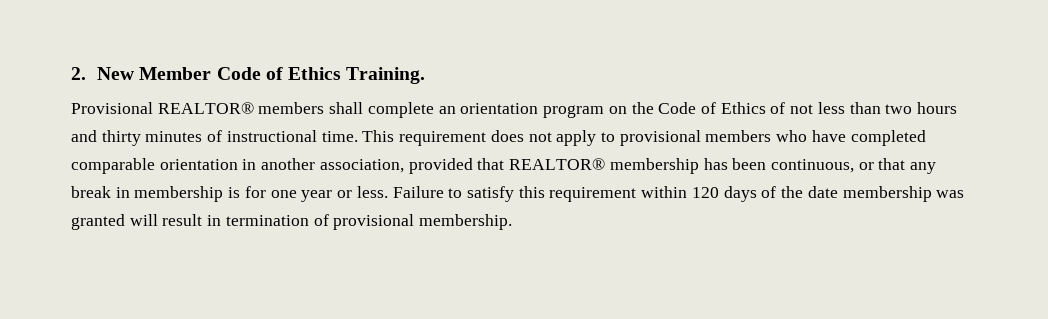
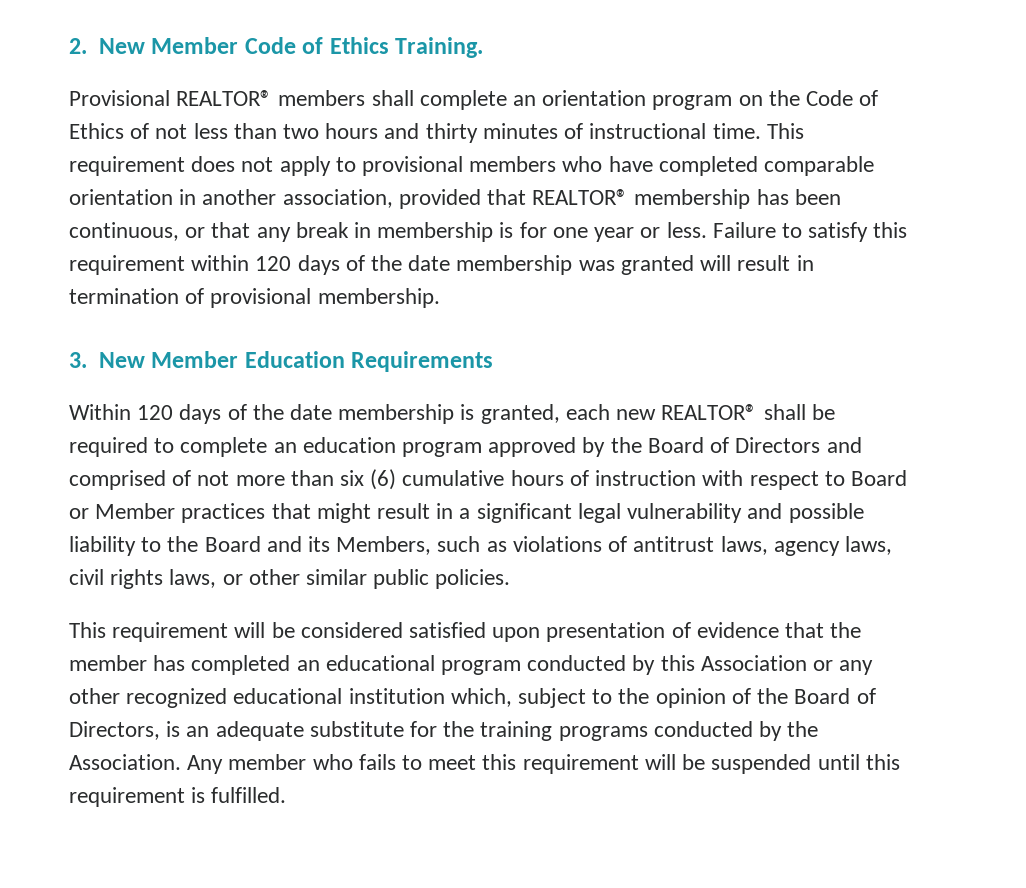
+ 3. New Member Education Requirements
+ Within 120 days of the date membership is granted, each new REALTOR® shall be required to complete an education program approved by the Board of Directors and comprised of not more than six (6) cumulative hours of instruction with respect to Board or Member practices that might result in a significant legal vulnerability and possible liability to the Board and its Members, such as violations of antitrust laws, agency laws, civil rights laws, or other similar public policies.
+ This requirement will be considered satisfied upon presentation of evidence that the member has completed an educational program conducted by this Association or any other recognized educational institution which, subject to the opinion of the Board of Directors, is an adequate substitute for the training programs conducted by the Association. Any member who fails to meet this requirement will be suspended until this requirement is fulfilled.

